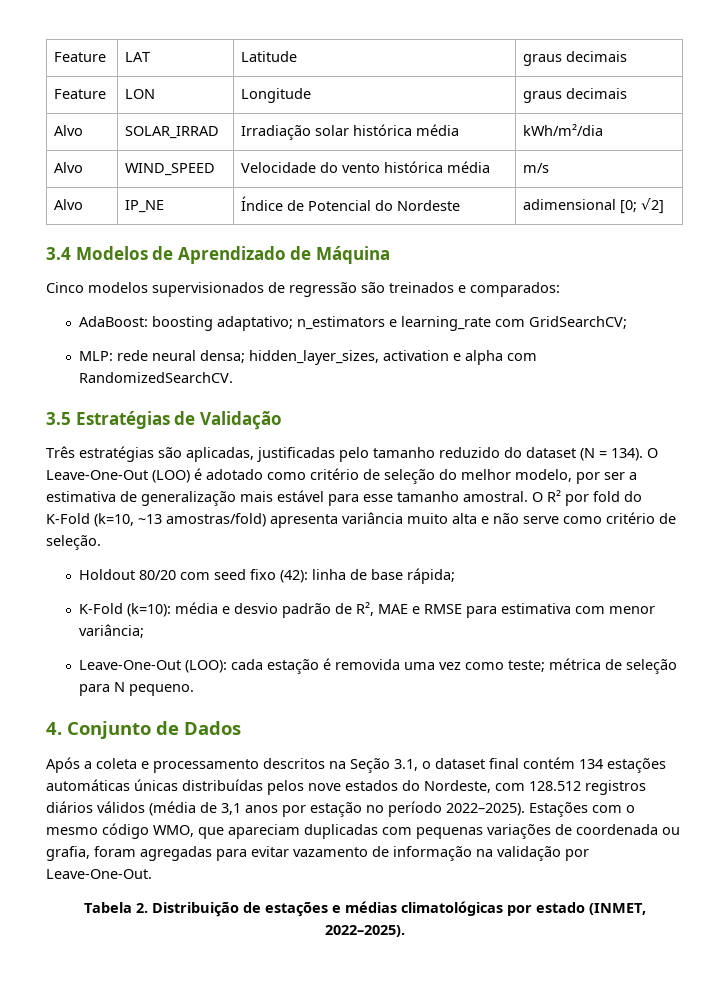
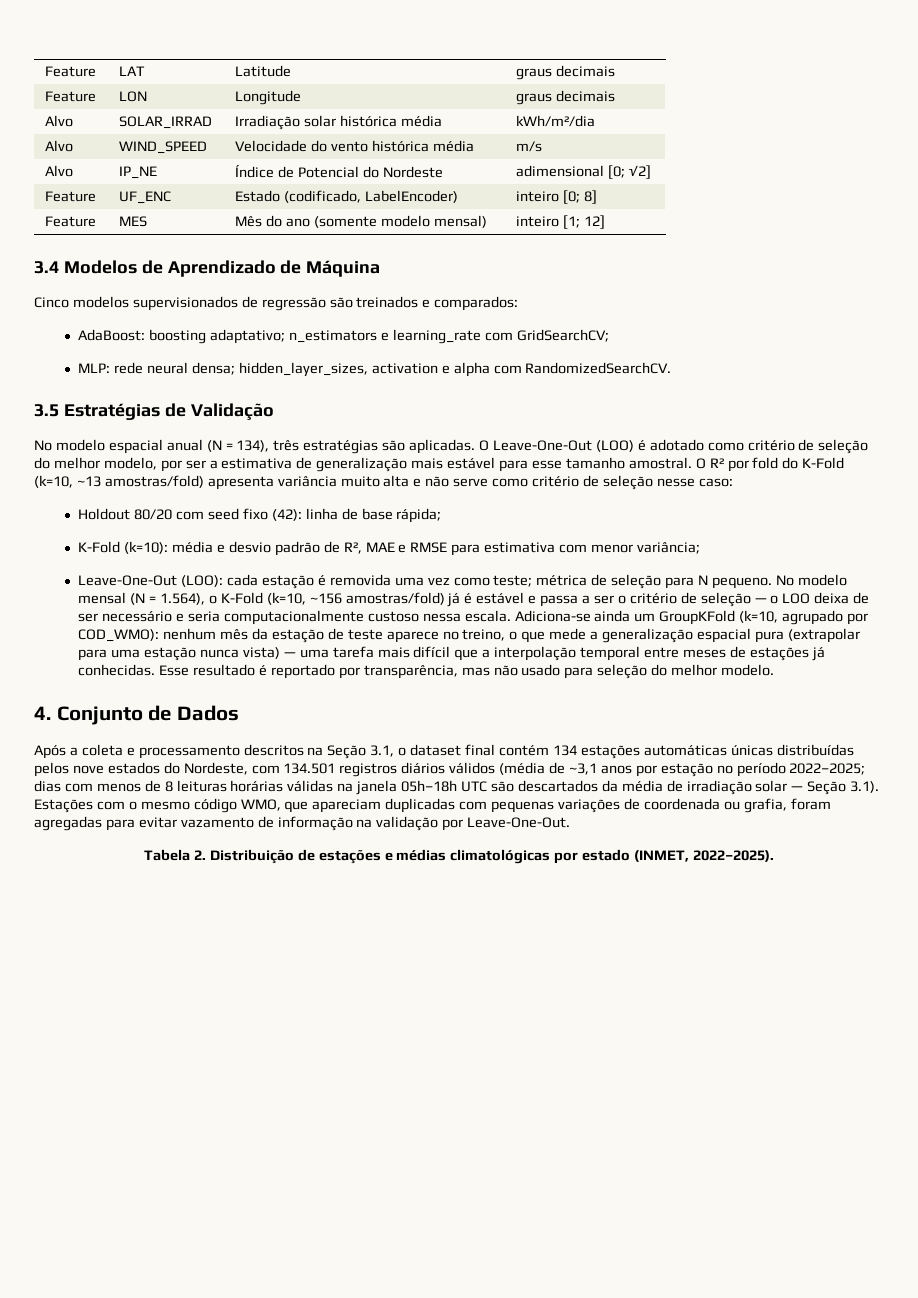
+ Feature | UF_ENC | Estado (codificado, LabelEncoder) | inteiro [0; 8]
+ Feature | MES | Mês do ano (somente modelo mensal) | inteiro [1; 12]
- Três estratégias são aplicadas, justificadas pelo tamanho reduzido do dataset (N = 134).
+ No modelo espacial anual (N = 134), três estratégias são aplicadas.
- O R² por fold do K-Fold (k=10, ~13 amostras/fold) apresenta variância muito alta e não serve como critério de seleção.
+ O R² por fold do K-Fold (k=10, ~13 amostras/fold) apresenta variância muito alta e não serve como critério de seleção nesse caso:
+ No modelo mensal (N = 1.564), o K-Fold (k=10, ~156 amostras/fold) já é estável e passa a ser o critério de seleção — o LOO deixa de ser necessário e seria computacionalmente custoso nessa escala. Adiciona-se ainda um GroupKFold (k=10, agrupado por COD_WMO): nenhum mês da estação de teste aparece no treino, o que mede a generalização espacial pura (extrapolar para uma estação nunca vista) — uma tarefa mais difícil que a interpolação temporal entre meses de estações já conhecidas. Esse resultado é reportado por transparência, mas não usado para seleção do melhor modelo.
- Após a coleta e processamento descritos na Seção 3.1, o dataset final contém 134 estações automáticas únicas distribuídas pelos nove estados do Nordeste, com 128.512 registros diários válidos (média de 3,1 anos por estação no período 2022–2025). Estações com o mesmo código WMO, que apareciam duplicadas com pequenas variações de coordenada ou grafia, foram agregadas para evitar vazamento de informação na validação por Leave-One-Out.
+ Após a coleta e processamento descritos na Seção 3.1, o dataset final contém 134 estações automáticas únicas distribuídas pelos nove estados do Nordeste, com 134.501 registros diários válidos (média de ~3,1 anos por estação no período 2022–2025; dias com menos de 8 leituras horárias válidas na janela 05h–18h UTC são descartados da média de irradiação solar — Seção 3.1). Estações com o mesmo código WMO, que apareciam duplicadas com pequenas variações de coordenada ou grafia, foram agregadas para evitar vazamento de informação na validação por Leave-One-Out.

